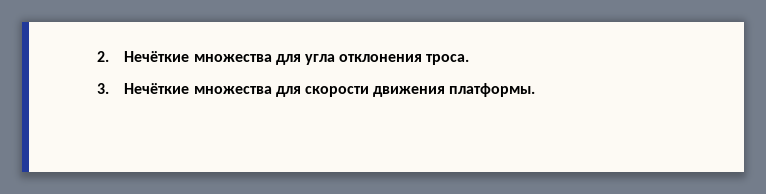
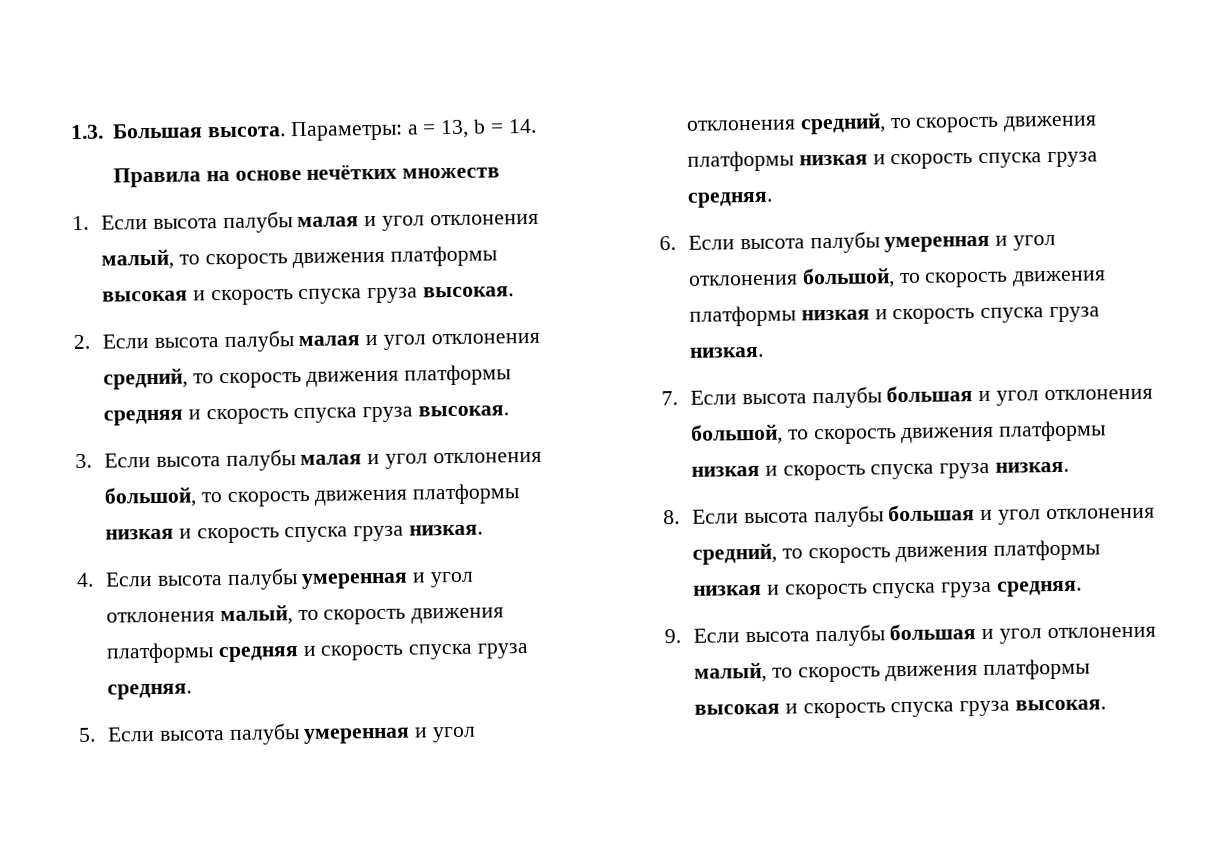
- 2. Нечёткие множества для угла отклонения троса.
- 3. Нечёткие множества для скорости движения платформы.
+ 1.3. Большая высота. Параметры: a = 13, b = 14.
+ Правила на основе нечётких множеств
+ 1. Если высота палубы малая и угол отклонения малый, то скорость движения платформы высокая и скорость спуска груза высокая.
+ 2. Если высота палубы малая и угол отклонения средний, то скорость движения платформы средняя и скорость спуска груза высокая.
+ 3. Если высота палубы малая и угол отклонения большой, то скорость движения платформы низкая и скорость спуска груза низкая.
+ 4. Если высота палубы умеренная и угол отклонения малый, то скорость движения платформы средняя и скорость спуска груза средняя.
+ 5. Если высота палубы умеренная и угол отклонения средний, то скорость движения платформы низкая и скорость спуска груза средняя.
+ 6. Если высота палубы умеренная и угол отклонения большой, то скорость движения платформы низкая и скорость спуска груза низкая.
+ 7. Если высота палубы большая и угол отклонения большой, то скорость движения платформы низкая и скорость спуска груза низкая.
+ 8. Если высота палубы большая и угол отклонения средний, то скорость движения платформы низкая и скорость спуска груза средняя.
+ 9. Если высота палубы большая и угол отклонения малый, то скорость движения платформы высокая и скорость спуска груза высокая.

